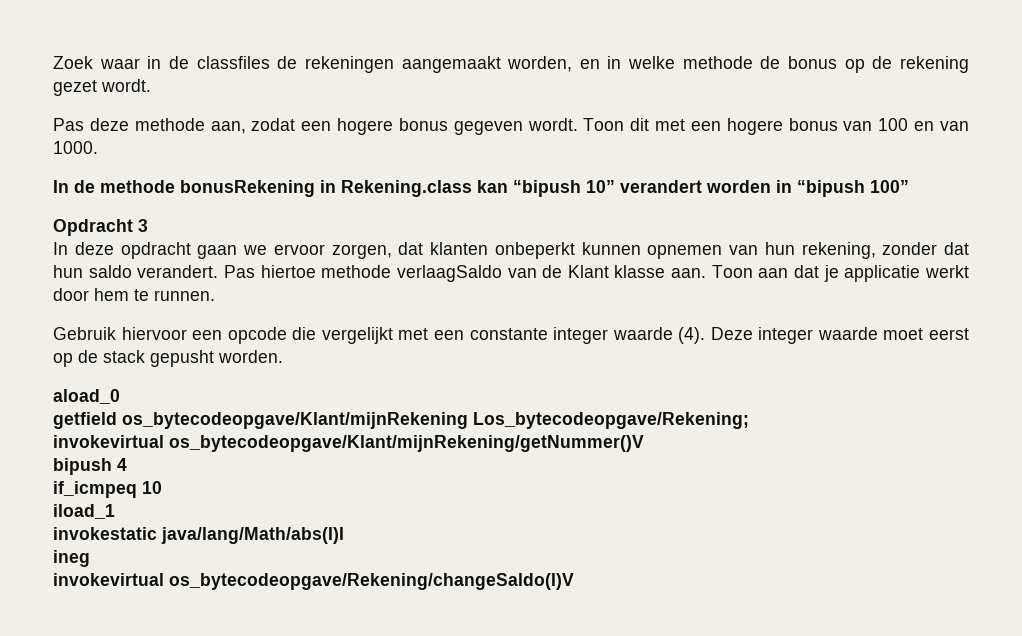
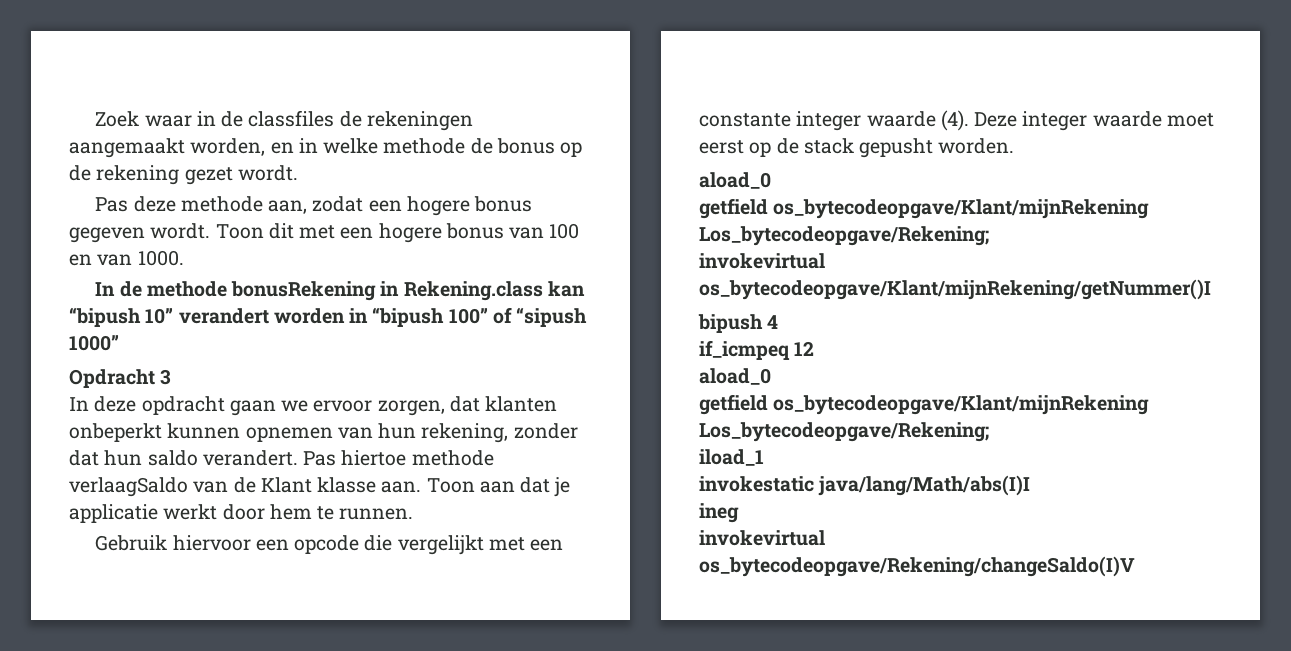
- In de methode bonusRekening in Rekening.class kan “bipush 10” verandert worden in “bipush 100”
+ In de methode bonusRekening in Rekening.class kan “bipush 10” verandert worden in “bipush 100” of “sipush 1000”
- invokevirtual os_bytecodeopgave/Klant/mijnRekening/getNummer()V
+ invokevirtual os_bytecodeopgave/Klant/mijnRekening/getNummer()I
- if_icmpeq 10
+ if_icmpeq 12
+ aload_0
+ getfield os_bytecodeopgave/Klant/mijnRekening Los_bytecodeopgave/Rekening;

